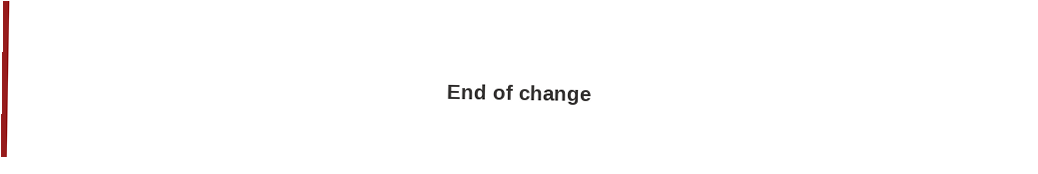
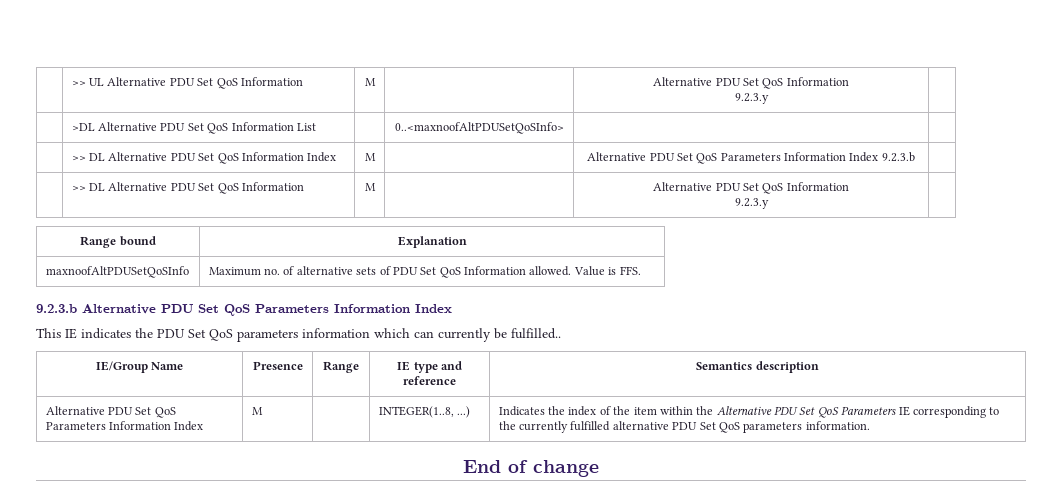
+ | >> UL Alternative PDU Set QoS Information | M | | Alternative PDU Set QoS Information
+ 9.2.3.y |
+ | >DL Alternative PDU Set QoS Information List | | 0..<maxnoofAltPDUSetQoSInfo> | |
+ | >> DL Alternative PDU Set QoS Information Index | M | | Alternative PDU Set QoS Parameters Information Index 9.2.3.b |
+ | >> DL Alternative PDU Set QoS Information | M | | Alternative PDU Set QoS Information
+ 9.2.3.y |
+ Range bound | Explanation
+ maxnoofAltPDUSetQoSInfo | Maximum no. of alternative sets of PDU Set QoS Information allowed. Value is FFS.
+ 9.2.3.b Alternative PDU Set QoS Parameters Information Index
+ This IE indicates the PDU Set QoS parameters information which can currently be fulfilled..
+ IE/Group Name | Presence | Range | IE type and reference | Semantics description
+ Alternative PDU Set QoS Parameters Information Index | M | | INTEGER(1..8, ...) | Indicates the index of the item within the Alternative PDU Set QoS Parameters IE corresponding to the currently fulfilled alternative PDU Set QoS parameters information.

